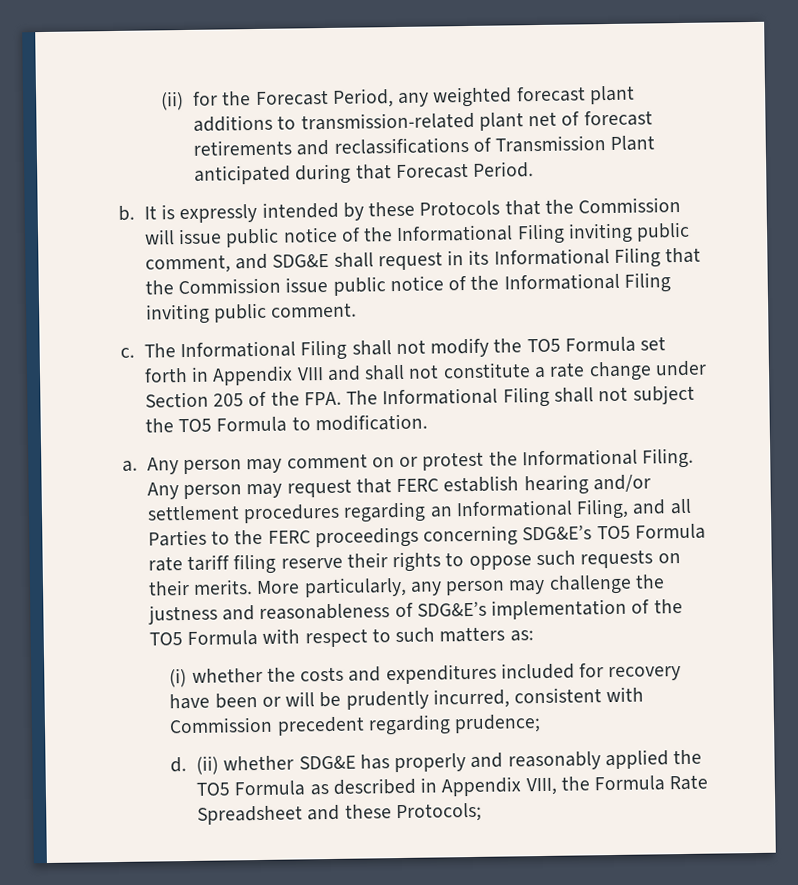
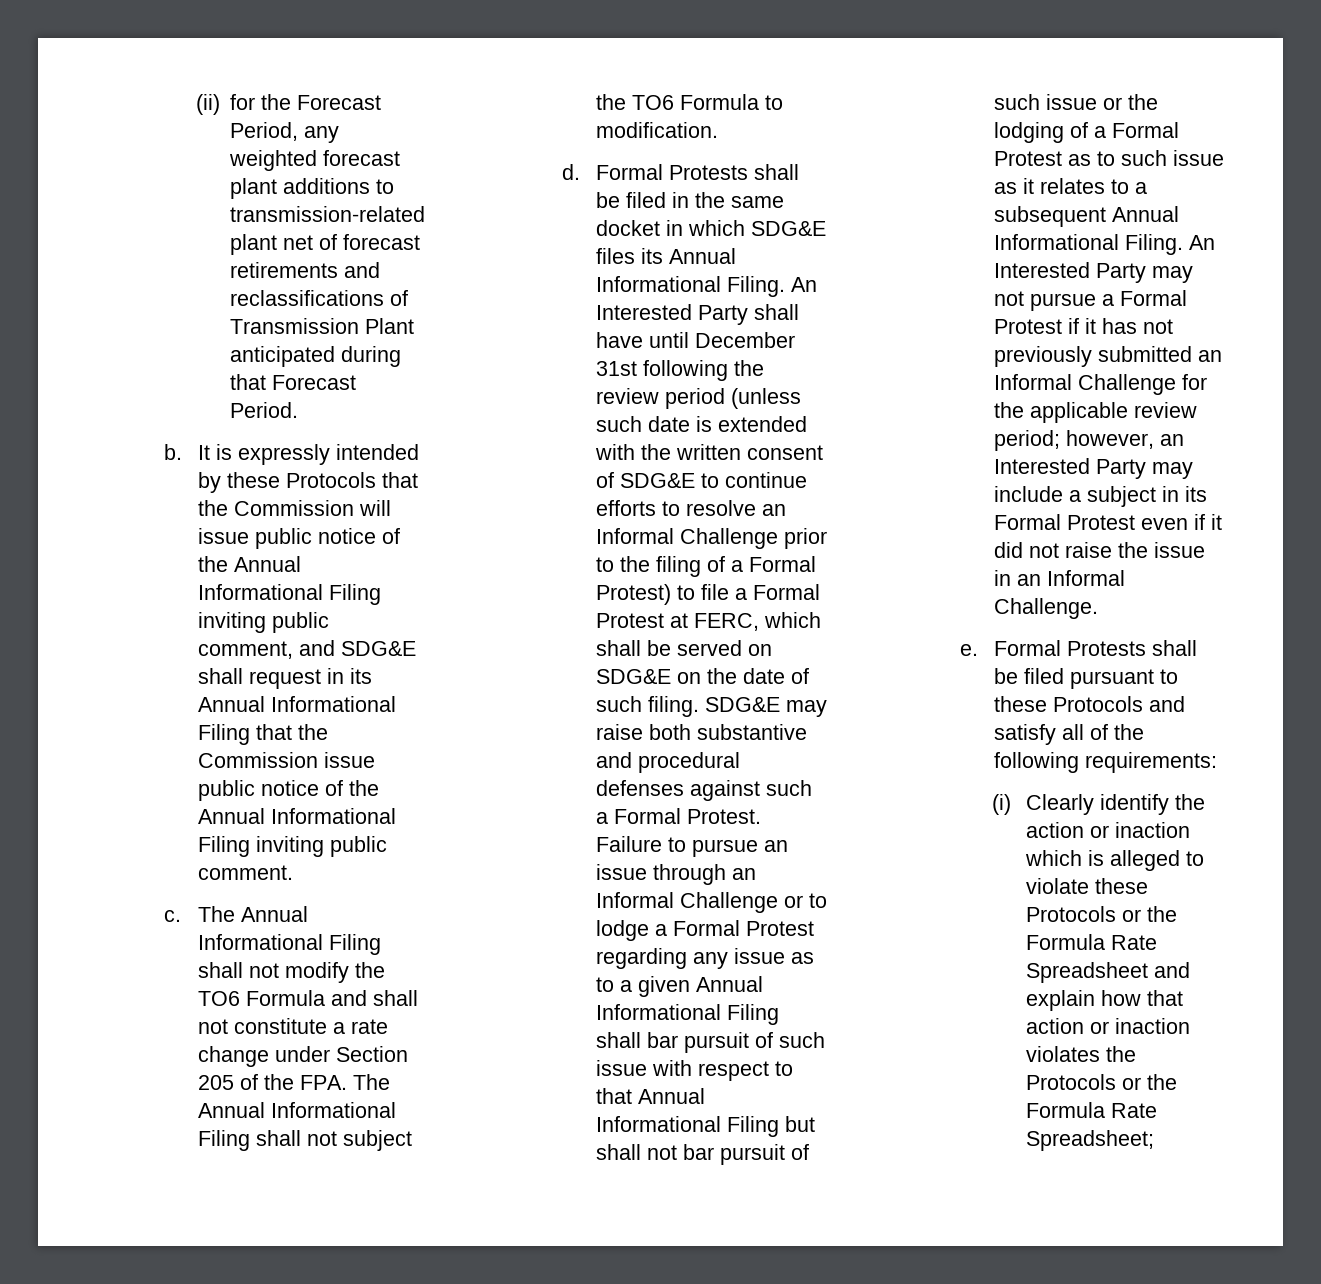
- It is expressly intended by these Protocols that the Commission will issue public notice of the Informational Filing inviting public comment, and SDG&E shall request in its Informational Filing that the Commission issue public notice of the Informational Filing inviting public comment.
+ It is expressly intended by these Protocols that the Commission will issue public notice of the Annual Informational Filing inviting public comment, and SDG&E shall request in its Annual Informational Filing that the Commission issue public notice of the Annual Informational Filing inviting public comment.
- The Informational Filing shall not modify the TO5 Formula set forth in Appendix VIII and shall not constitute a rate change under Section 205 of the FPA. The Informational Filing shall not subject the TO5 Formula to modification.
+ The Annual Informational Filing shall not modify the TO6 Formula and shall not constitute a rate change under Section 205 of the FPA. The Annual Informational Filing shall not subject the TO6 Formula to modification.
- a. Any person may comment on or protest the Informational Filing. Any person may request that FERC establish hearing and/or settlement procedures regarding an Informational Filing, and all Parties to the FERC proceedings concerning SDG&E’s TO5 Formula rate tariff filing reserve their rights to oppose such requests on their merits. More particularly, any person may challenge the justness and reasonableness of SDG&E’s implementation of the TO5 Formula with respect to such matters as:
- (i) whether the costs and expenditures included for recovery have been or will be prudently incurred, consistent with Commission precedent regarding prudence;
- d. (ii) whether SDG&E has properly and reasonably applied the TO5 Formula as described in Appendix VIII, the Formula Rate Spreadsheet and these Protocols;
+ d. Formal Protests shall be filed in the same docket in which SDG&E files its Annual Informational Filing. An Interested Party shall have until December 31st following the review period (unless such date is extended with the written consent of SDG&E to continue efforts to resolve an Informal Challenge prior to the filing of a Formal Protest) to file a Formal Protest at FERC, which shall be served on SDG&E on the date of such filing. SDG&E may raise both substantive and procedural defenses against such a Formal Protest. Failure to pursue an issue through an Informal Challenge or to lodge a Formal Protest regarding any issue as to a given Annual Informational Filing shall bar pursuit of such issue with respect to that Annual Informational Filing but shall not bar pursuit of such issue or the lodging of a Formal Protest as to such issue as it relates to a subsequent Annual Informational Filing. An Interested Party may not pursue a Formal Protest if it has not previously submitted an Informal Challenge for the applicable review period; however, an Interested Party may include a subject in its Formal Protest even if it did not raise the issue in an Informal Challenge.
+ e. Formal Protests shall be filed pursuant to these Protocols and satisfy all of the following requirements:
+ (i) Clearly identify the action or inaction which is alleged to violate these Protocols or the Formula Rate Spreadsheet and explain how that action or inaction violates the Protocols or the Formula Rate Spreadsheet;

